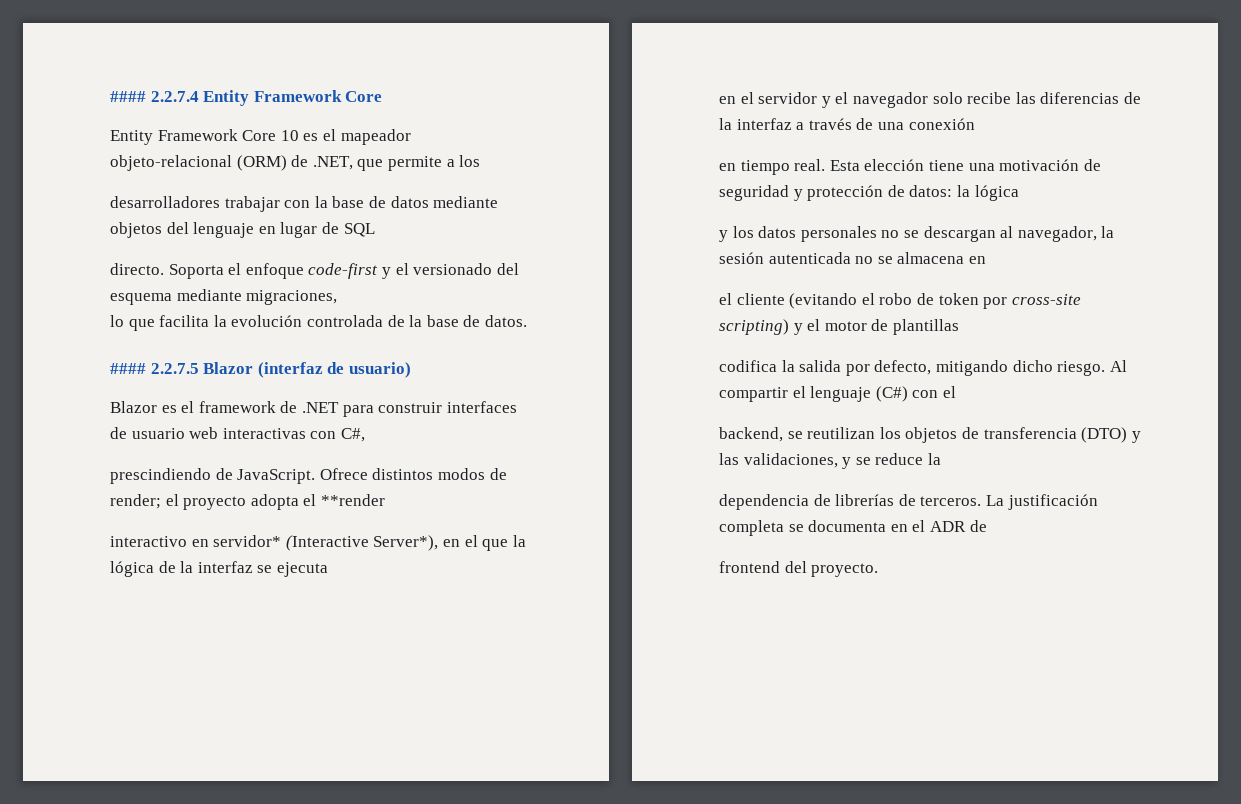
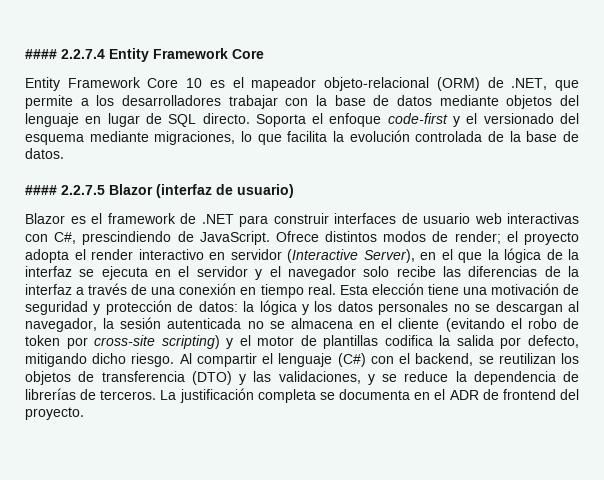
- Entity Framework Core 10 es el mapeador objeto-relacional (ORM) de .NET, que permite a los
- desarrolladores trabajar con la base de datos mediante objetos del lenguaje en lugar de SQL
- directo.
+ Entity Framework Core 10 es el mapeador objeto-relacional (ORM) de .NET, que permite a los desarrolladores trabajar con la base de datos mediante objetos del lenguaje en lugar de SQL directo.
- Soporta el enfoque code-first y el versionado del esquema mediante migraciones,
- lo que facilita la evolución controlada de la base de datos.
+ Soporta el enfoque code-first y el versionado del esquema mediante migraciones, lo que facilita la evolución controlada de la base de datos.
- Blazor es el framework de .NET para construir interfaces de usuario web interactivas con C#,
- prescindiendo de JavaScript.
+ Blazor es el framework de .NET para construir interfaces de usuario web interactivas con C#, prescindiendo de JavaScript.
- Ofrece distintos modos de render; el proyecto adopta el **render
- interactivo en servidor* (Interactive Server*), en el que la lógica de la interfaz se ejecuta
- en el servidor y el navegador solo recibe las diferencias de la interfaz a través de una conexión
- en tiempo real.
+ Ofrece distintos modos de render; el proyecto adopta el render interactivo en servidor (Interactive Server), en el que la lógica de la interfaz se ejecuta en el servidor y el navegador solo recibe las diferencias de la interfaz a través de una conexión en tiempo real.
- Esta elección tiene una motivación de seguridad y protección de datos: la lógica
- y los datos personales no se descargan al navegador, la sesión autenticada no se almacena en
- el cliente (evitando el robo de token por cross-site scripting) y el motor de plantillas
- codifica la salida por defecto, mitigando dicho riesgo.
+ Esta elección tiene una motivación de seguridad y protección de datos: la lógica y los datos personales no se descargan al navegador, la sesión autenticada no se almacena en el cliente (evitando el robo de token por cross-site scripting) y el motor de plantillas codifica la salida por defecto, mitigando dicho riesgo.
- Al compartir el lenguaje (C#) con el
- backend, se reutilizan los objetos de transferencia (DTO) y las validaciones, y se reduce la
- dependencia de librerías de terceros.
+ Al compartir el lenguaje (C#) con el backend, se reutilizan los objetos de transferencia (DTO) y las validaciones, y se reduce la dependencia de librerías de terceros.
- La justificación completa se documenta en el ADR de
- frontend del proyecto.
+ La justificación completa se documenta en el ADR de frontend del proyecto.

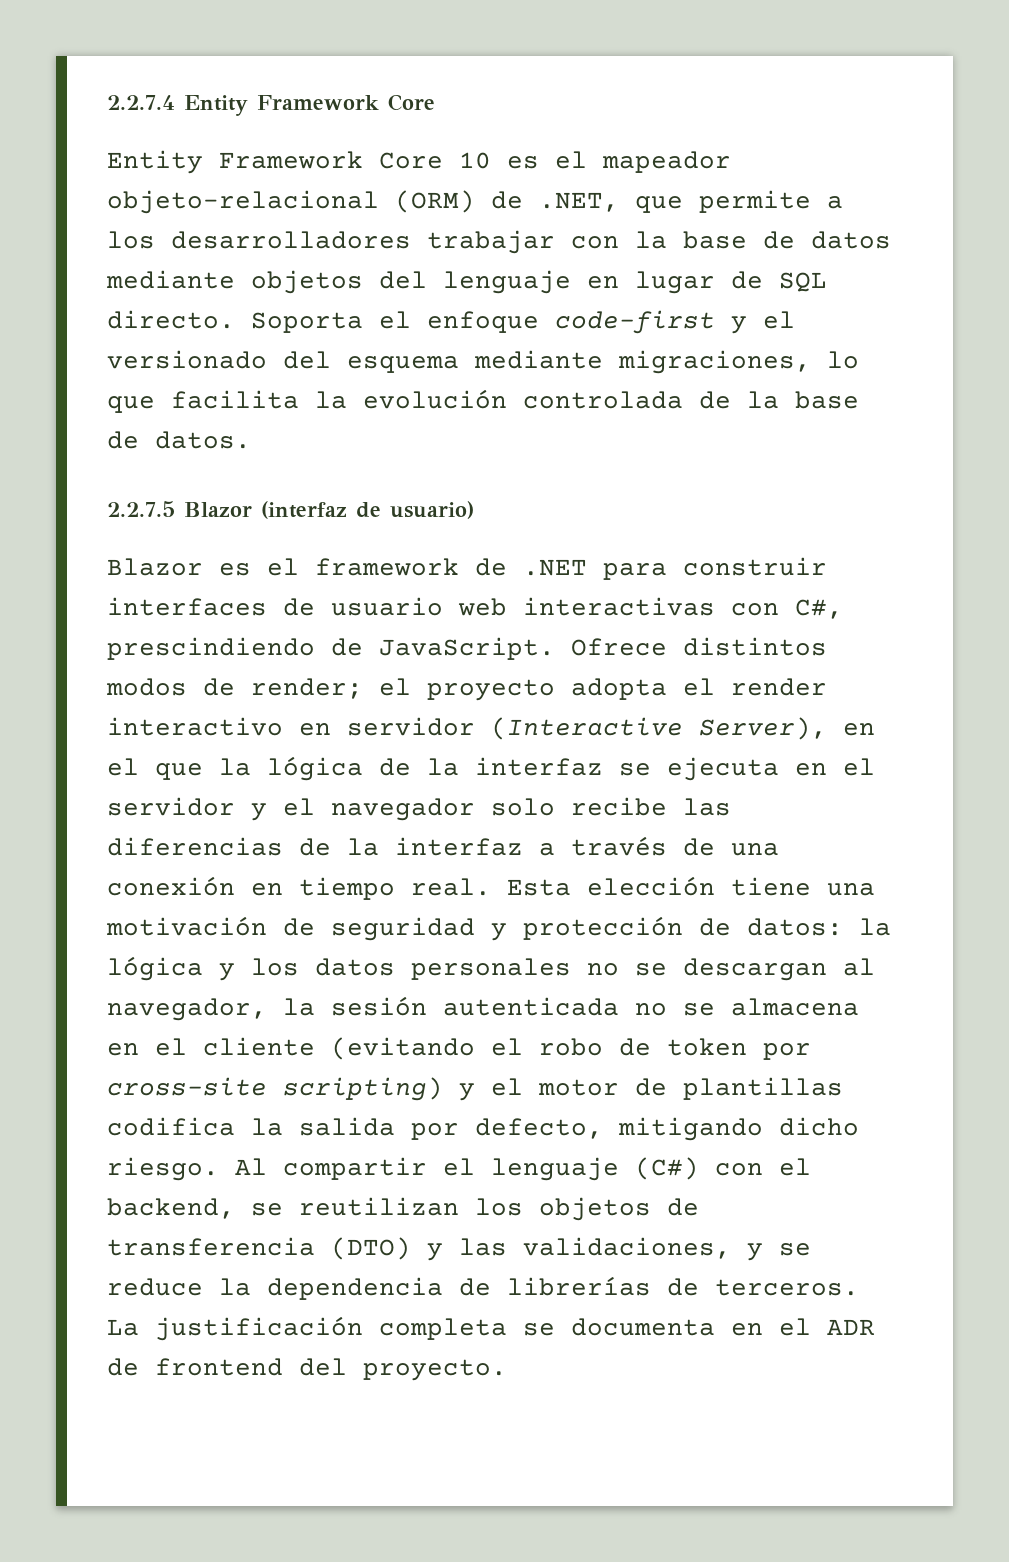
- #### 2.2.7.4 Entity Framework Core
+ 2.2.7.4 Entity Framework Core
- #### 2.2.7.5 Blazor (interfaz de usuario)
+ 2.2.7.5 Blazor (interfaz de usuario)

